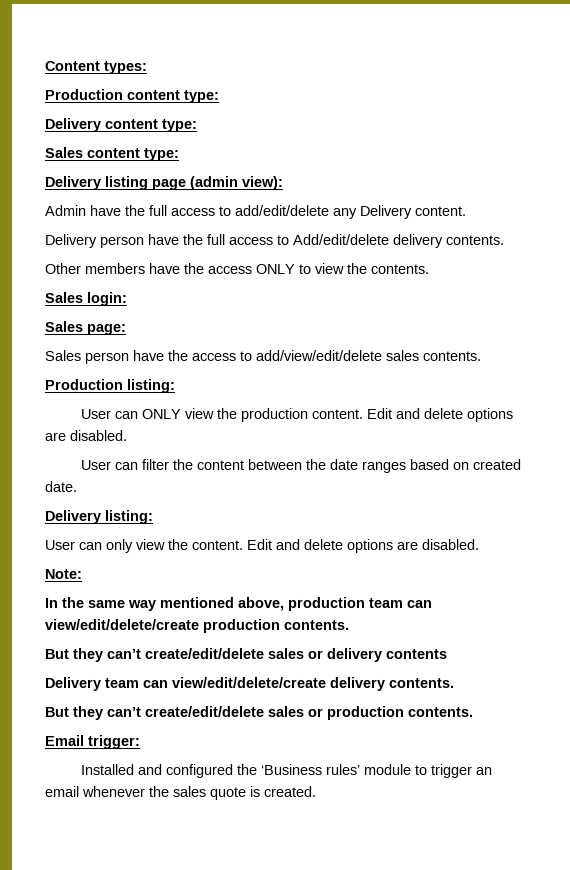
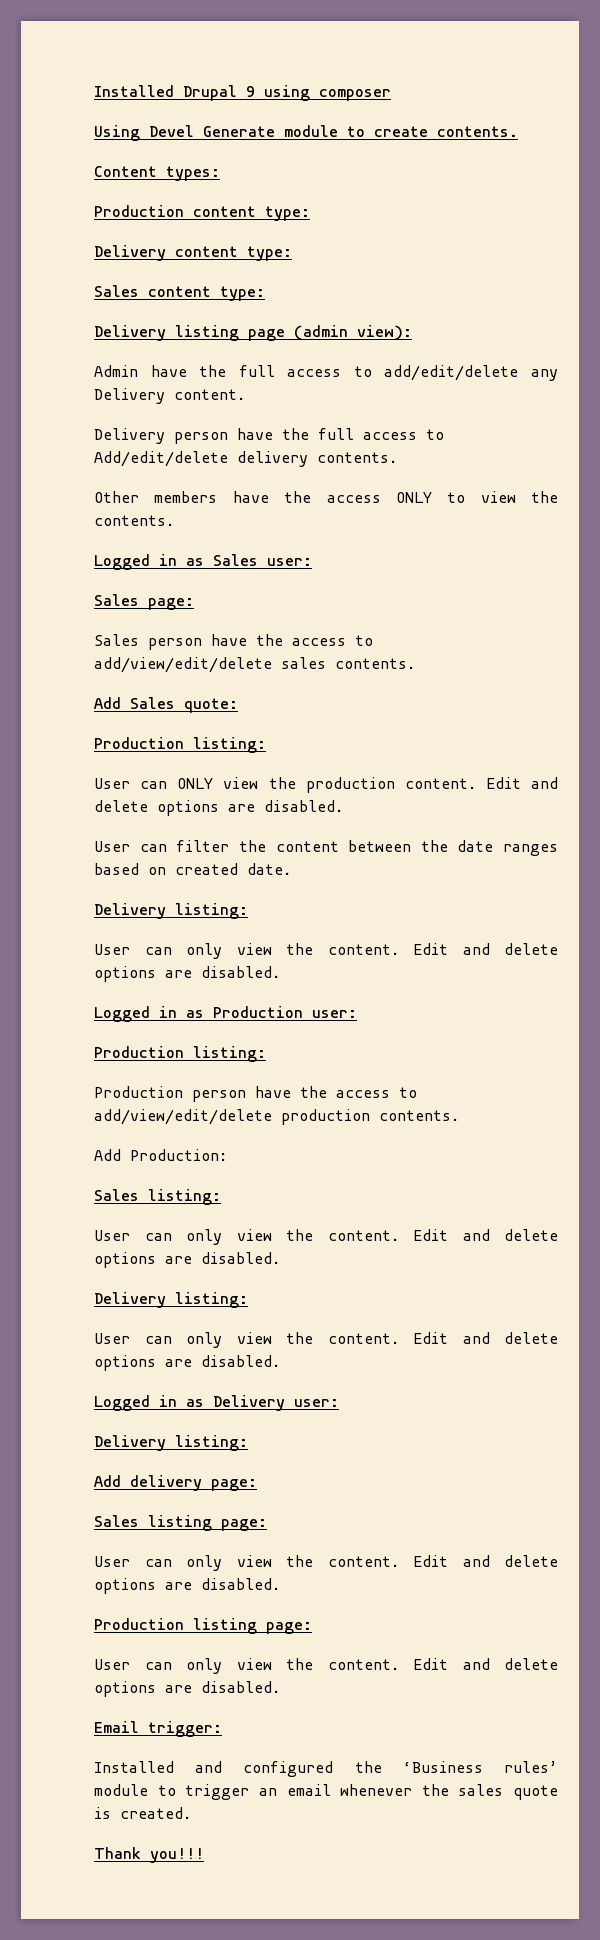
+ Installed Drupal 9 using composer
+ Using Devel Generate module to create contents.
- Sales login:
+ Logged in as Sales user:
+ Add Sales quote:
- Note:
- In the same way mentioned above, production team can view/edit/delete/create production contents.
- But they can’t create/edit/delete sales or delivery contents
- Delivery team can view/edit/delete/create delivery contents.
- But they can’t create/edit/delete sales or production contents.
+ Logged in as Production user:
+ Production listing:
+ Production person have the access to add/view/edit/delete production contents.
+ Add Production:
+ Sales listing:
+ User can only view the content. Edit and delete options are disabled.
+ Delivery listing:
+ User can only view the content. Edit and delete options are disabled.
+ Logged in as Delivery user:
+ Delivery listing:
+ Add delivery page:
+ Sales listing page:
+ User can only view the content. Edit and delete options are disabled.
+ Production listing page:
+ User can only view the content. Edit and delete options are disabled.
+ Thank you!!!

